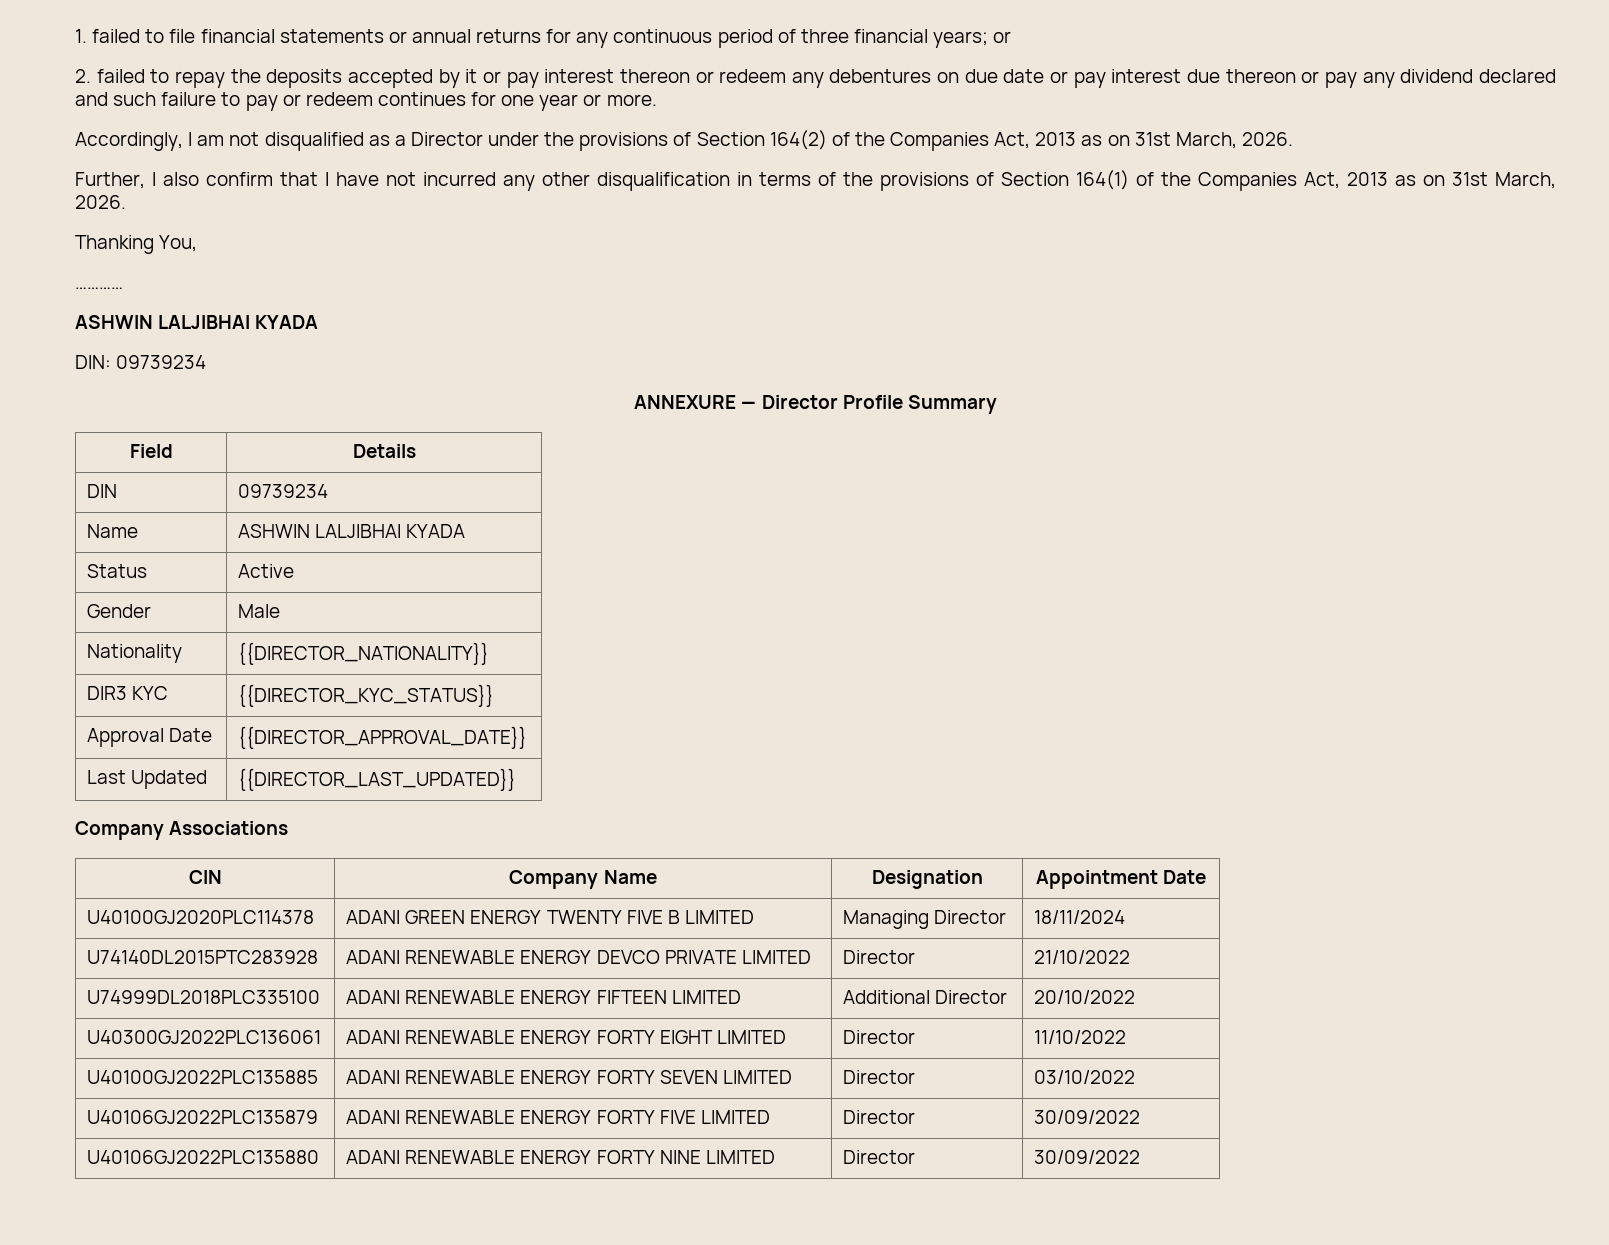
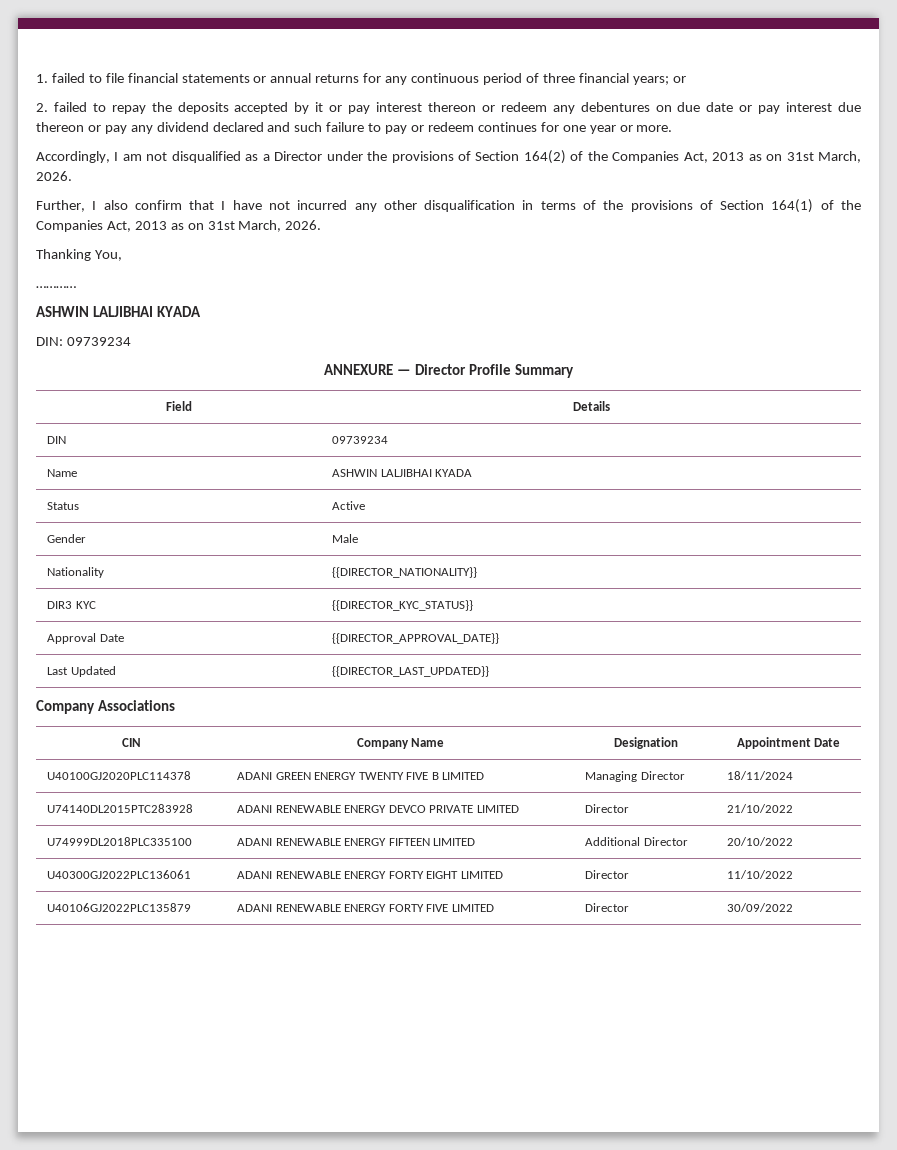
- U40100GJ2022PLC135885 | ADANI RENEWABLE ENERGY FORTY SEVEN LIMITED | Director | 03/10/2022
- U40106GJ2022PLC135880 | ADANI RENEWABLE ENERGY FORTY NINE LIMITED | Director | 30/09/2022

